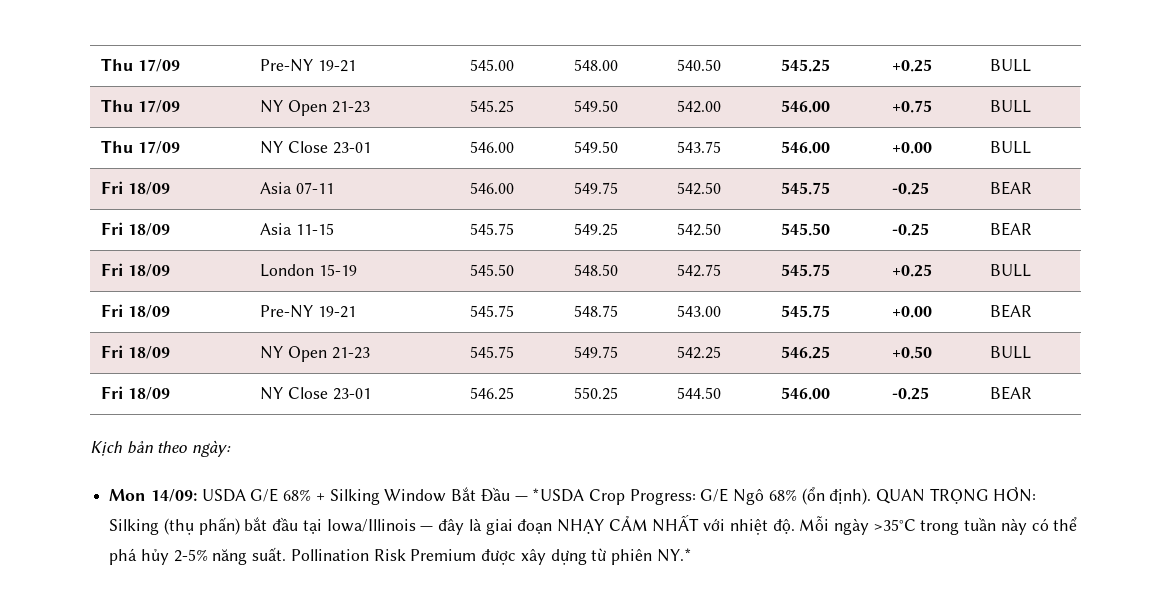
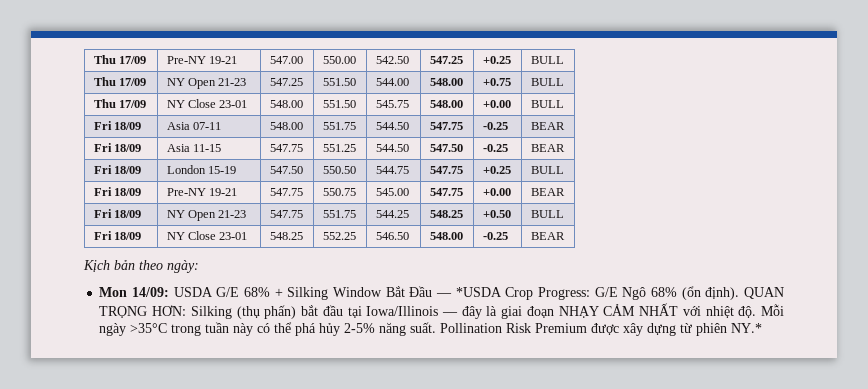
- Thu 17/09 | Pre-NY 19-21 | 545.00 | 548.00 | 540.50 | 545.25 | +0.25 | BULL
+ Thu 17/09 | Pre-NY 19-21 | 547.00 | 550.00 | 542.50 | 547.25 | +0.25 | BULL
- Thu 17/09 | NY Open 21-23 | 545.25 | 549.50 | 542.00 | 546.00 | +0.75 | BULL
+ Thu 17/09 | NY Open 21-23 | 547.25 | 551.50 | 544.00 | 548.00 | +0.75 | BULL
- Thu 17/09 | NY Close 23-01 | 546.00 | 549.50 | 543.75 | 546.00 | +0.00 | BULL
+ Thu 17/09 | NY Close 23-01 | 548.00 | 551.50 | 545.75 | 548.00 | +0.00 | BULL
- Fri 18/09 | Asia 07-11 | 546.00 | 549.75 | 542.50 | 545.75 | -0.25 | BEAR
+ Fri 18/09 | Asia 07-11 | 548.00 | 551.75 | 544.50 | 547.75 | -0.25 | BEAR
- Fri 18/09 | Asia 11-15 | 545.75 | 549.25 | 542.50 | 545.50 | -0.25 | BEAR
+ Fri 18/09 | Asia 11-15 | 547.75 | 551.25 | 544.50 | 547.50 | -0.25 | BEAR
- Fri 18/09 | London 15-19 | 545.50 | 548.50 | 542.75 | 545.75 | +0.25 | BULL
+ Fri 18/09 | London 15-19 | 547.50 | 550.50 | 544.75 | 547.75 | +0.25 | BULL
- Fri 18/09 | Pre-NY 19-21 | 545.75 | 548.75 | 543.00 | 545.75 | +0.00 | BEAR
+ Fri 18/09 | Pre-NY 19-21 | 547.75 | 550.75 | 545.00 | 547.75 | +0.00 | BEAR
- Fri 18/09 | NY Open 21-23 | 545.75 | 549.75 | 542.25 | 546.25 | +0.50 | BULL
+ Fri 18/09 | NY Open 21-23 | 547.75 | 551.75 | 544.25 | 548.25 | +0.50 | BULL
- Fri 18/09 | NY Close 23-01 | 546.25 | 550.25 | 544.50 | 546.00 | -0.25 | BEAR
+ Fri 18/09 | NY Close 23-01 | 548.25 | 552.25 | 546.50 | 548.00 | -0.25 | BEAR

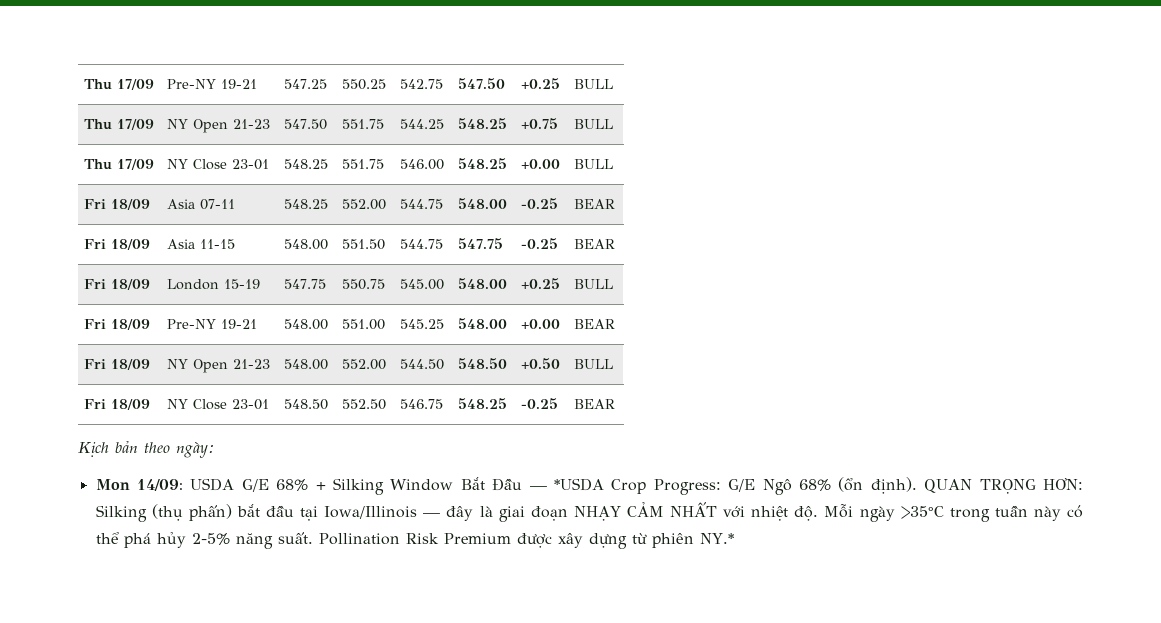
- Thu 17/09 | Pre-NY 19-21 | 547.00 | 550.00 | 542.50 | 547.25 | +0.25 | BULL
+ Thu 17/09 | Pre-NY 19-21 | 547.25 | 550.25 | 542.75 | 547.50 | +0.25 | BULL
- Thu 17/09 | NY Open 21-23 | 547.25 | 551.50 | 544.00 | 548.00 | +0.75 | BULL
+ Thu 17/09 | NY Open 21-23 | 547.50 | 551.75 | 544.25 | 548.25 | +0.75 | BULL
- Thu 17/09 | NY Close 23-01 | 548.00 | 551.50 | 545.75 | 548.00 | +0.00 | BULL
+ Thu 17/09 | NY Close 23-01 | 548.25 | 551.75 | 546.00 | 548.25 | +0.00 | BULL
- Fri 18/09 | Asia 07-11 | 548.00 | 551.75 | 544.50 | 547.75 | -0.25 | BEAR
+ Fri 18/09 | Asia 07-11 | 548.25 | 552.00 | 544.75 | 548.00 | -0.25 | BEAR
- Fri 18/09 | Asia 11-15 | 547.75 | 551.25 | 544.50 | 547.50 | -0.25 | BEAR
+ Fri 18/09 | Asia 11-15 | 548.00 | 551.50 | 544.75 | 547.75 | -0.25 | BEAR
- Fri 18/09 | London 15-19 | 547.50 | 550.50 | 544.75 | 547.75 | +0.25 | BULL
+ Fri 18/09 | London 15-19 | 547.75 | 550.75 | 545.00 | 548.00 | +0.25 | BULL
- Fri 18/09 | Pre-NY 19-21 | 547.75 | 550.75 | 545.00 | 547.75 | +0.00 | BEAR
+ Fri 18/09 | Pre-NY 19-21 | 548.00 | 551.00 | 545.25 | 548.00 | +0.00 | BEAR
- Fri 18/09 | NY Open 21-23 | 547.75 | 551.75 | 544.25 | 548.25 | +0.50 | BULL
+ Fri 18/09 | NY Open 21-23 | 548.00 | 552.00 | 544.50 | 548.50 | +0.50 | BULL
- Fri 18/09 | NY Close 23-01 | 548.25 | 552.25 | 546.50 | 548.00 | -0.25 | BEAR
+ Fri 18/09 | NY Close 23-01 | 548.50 | 552.50 | 546.75 | 548.25 | -0.25 | BEAR

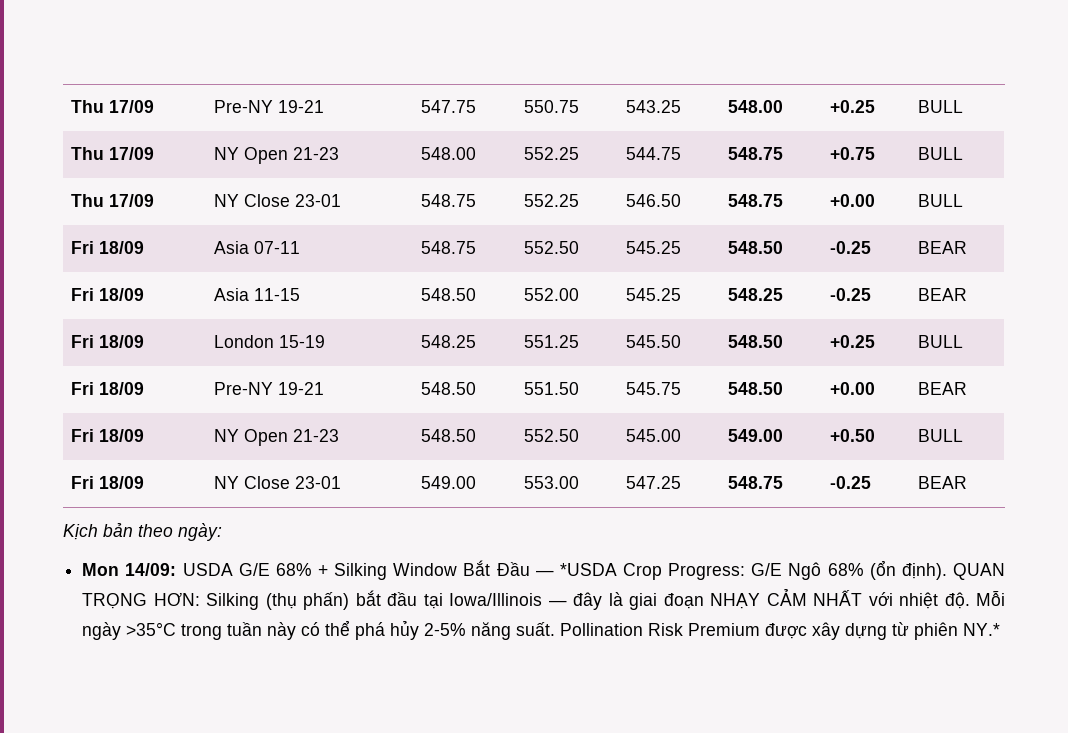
- Thu 17/09 | Pre-NY 19-21 | 547.25 | 550.25 | 542.75 | 547.50 | +0.25 | BULL
+ Thu 17/09 | Pre-NY 19-21 | 547.75 | 550.75 | 543.25 | 548.00 | +0.25 | BULL
- Thu 17/09 | NY Open 21-23 | 547.50 | 551.75 | 544.25 | 548.25 | +0.75 | BULL
+ Thu 17/09 | NY Open 21-23 | 548.00 | 552.25 | 544.75 | 548.75 | +0.75 | BULL
- Thu 17/09 | NY Close 23-01 | 548.25 | 551.75 | 546.00 | 548.25 | +0.00 | BULL
+ Thu 17/09 | NY Close 23-01 | 548.75 | 552.25 | 546.50 | 548.75 | +0.00 | BULL
- Fri 18/09 | Asia 07-11 | 548.25 | 552.00 | 544.75 | 548.00 | -0.25 | BEAR
+ Fri 18/09 | Asia 07-11 | 548.75 | 552.50 | 545.25 | 548.50 | -0.25 | BEAR
- Fri 18/09 | Asia 11-15 | 548.00 | 551.50 | 544.75 | 547.75 | -0.25 | BEAR
+ Fri 18/09 | Asia 11-15 | 548.50 | 552.00 | 545.25 | 548.25 | -0.25 | BEAR
- Fri 18/09 | London 15-19 | 547.75 | 550.75 | 545.00 | 548.00 | +0.25 | BULL
+ Fri 18/09 | London 15-19 | 548.25 | 551.25 | 545.50 | 548.50 | +0.25 | BULL
- Fri 18/09 | Pre-NY 19-21 | 548.00 | 551.00 | 545.25 | 548.00 | +0.00 | BEAR
+ Fri 18/09 | Pre-NY 19-21 | 548.50 | 551.50 | 545.75 | 548.50 | +0.00 | BEAR
- Fri 18/09 | NY Open 21-23 | 548.00 | 552.00 | 544.50 | 548.50 | +0.50 | BULL
+ Fri 18/09 | NY Open 21-23 | 548.50 | 552.50 | 545.00 | 549.00 | +0.50 | BULL
- Fri 18/09 | NY Close 23-01 | 548.50 | 552.50 | 546.75 | 548.25 | -0.25 | BEAR
+ Fri 18/09 | NY Close 23-01 | 549.00 | 553.00 | 547.25 | 548.75 | -0.25 | BEAR

